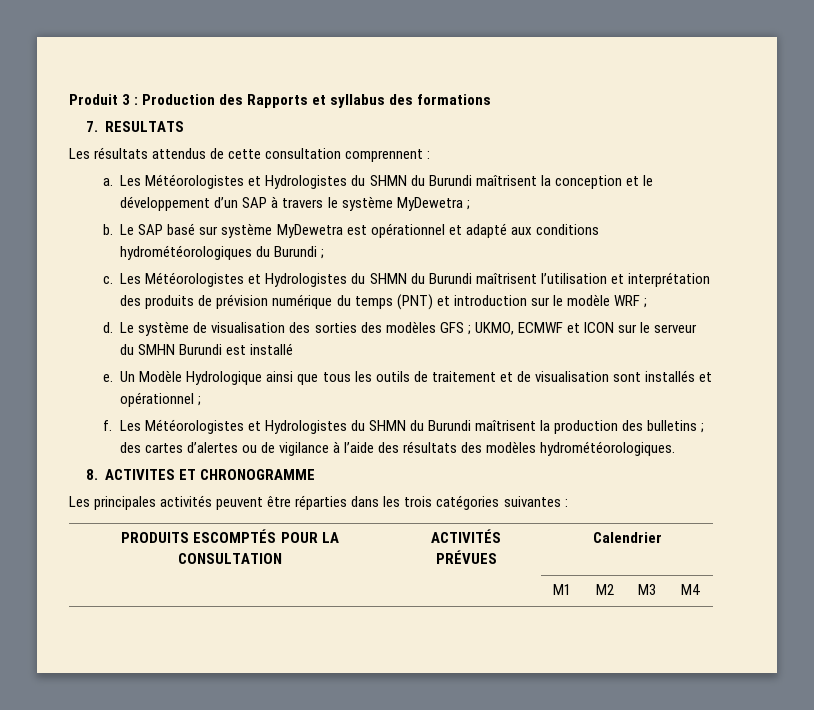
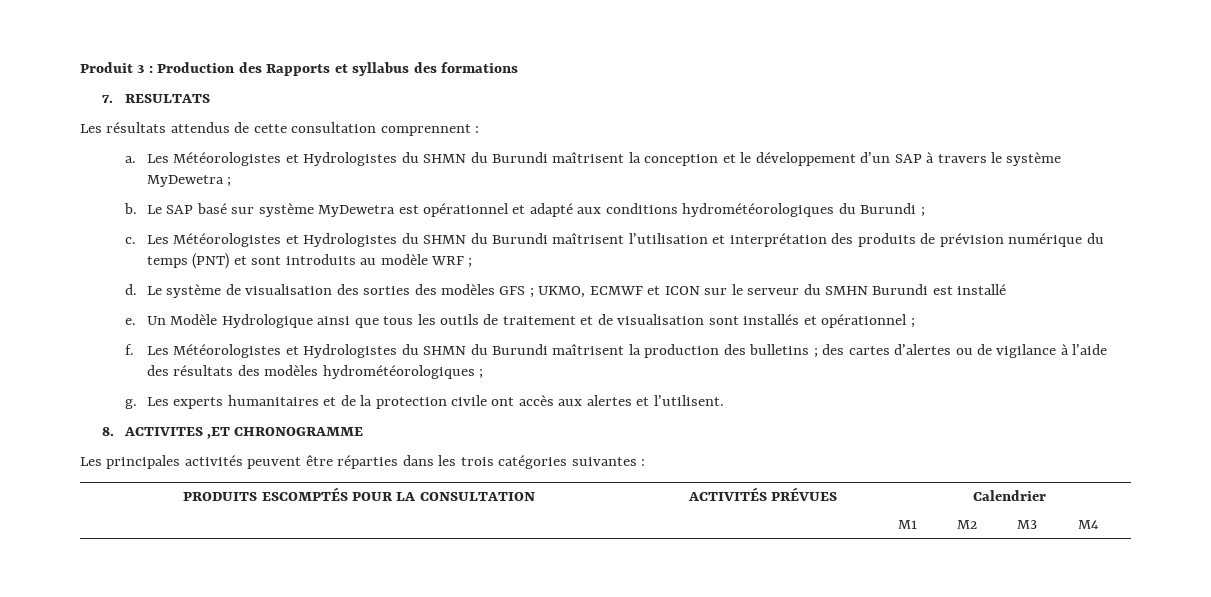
- Les Météorologistes et Hydrologistes du SHMN du Burundi maîtrisent l’utilisation et interprétation des produits de prévision numérique du temps (PNT) et introduction sur le modèle WRF ;
+ Les Météorologistes et Hydrologistes du SHMN du Burundi maîtrisent l’utilisation et interprétation des produits de prévision numérique du temps (PNT) et sont introduits au modèle WRF ;
- Les Météorologistes et Hydrologistes du SHMN du Burundi maîtrisent la production des bulletins ; des cartes d’alertes ou de vigilance à l’aide des résultats des modèles hydrométéorologiques.
+ Les Météorologistes et Hydrologistes du SHMN du Burundi maîtrisent la production des bulletins ; des cartes d’alertes ou de vigilance à l’aide des résultats des modèles hydrométéorologiques ;
+ g. Les experts humanitaires et de la protection civile ont accès aux alertes et l’utilisent.
- 8. ACTIVITES ET CHRONOGRAMME
+ 8. ACTIVITES ,ET CHRONOGRAMME

